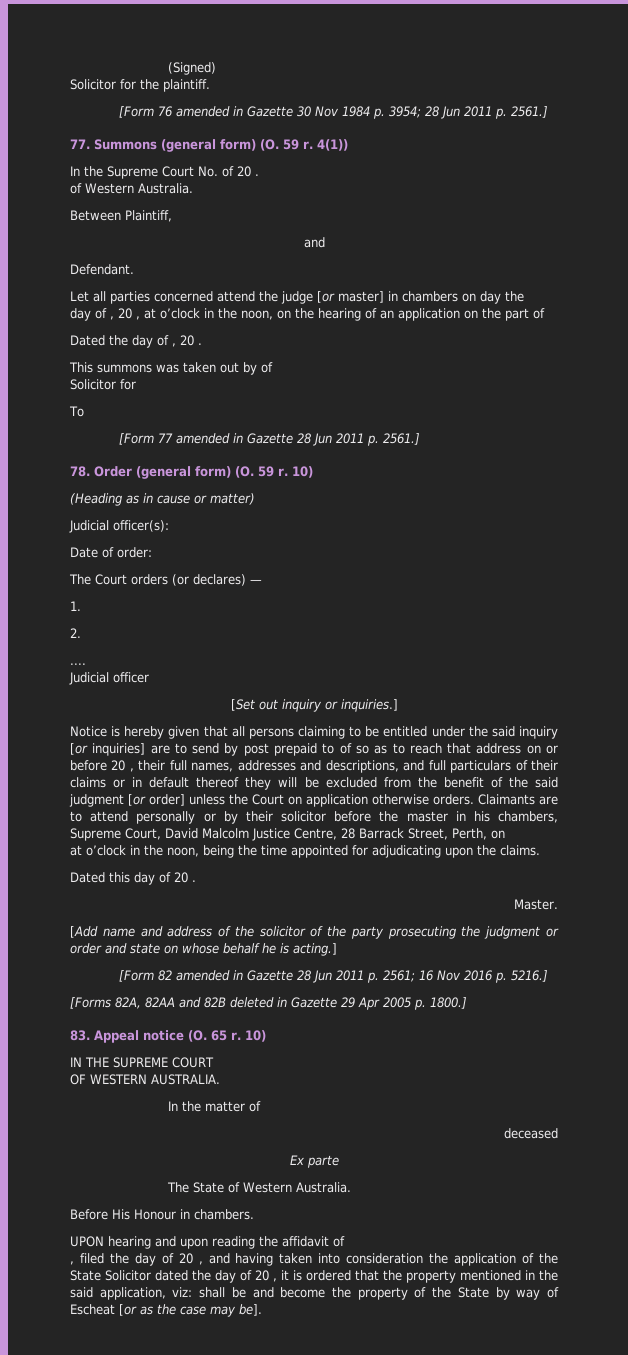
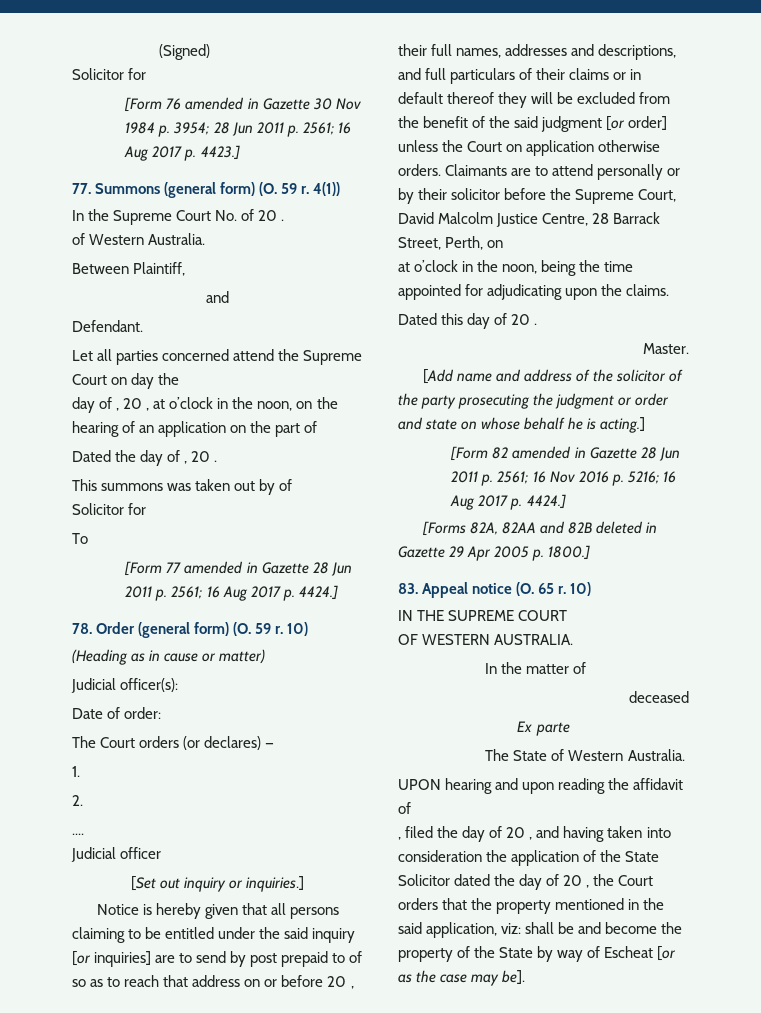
  (Signed)
- Solicitor for the plaintiff.
+ Solicitor for
- [Form 76 amended in Gazette 30 Nov 1984 p. 3954; 28 Jun 2011 p. 2561.]
+ [Form 76 amended in Gazette 30 Nov 1984 p. 3954; 28 Jun 2011 p. 2561; 16 Aug 2017 p. 4423.]
- Let all parties concerned attend the judge [or master] in chambers on day the
+ Let all parties concerned attend the Supreme Court on day the
- [Form 77 amended in Gazette 28 Jun 2011 p. 2561.]
+ [Form 77 amended in Gazette 28 Jun 2011 p. 2561; 16 Aug 2017 p. 4424.]
- Claimants are to attend personally or by their solicitor before the master in his chambers, Supreme Court, David Malcolm Justice Centre, 28 Barrack Street, Perth, on
+ Claimants are to attend personally or by their solicitor before the Supreme Court, David Malcolm Justice Centre, 28 Barrack Street, Perth, on
- [Form 82 amended in Gazette 28 Jun 2011 p. 2561; 16 Nov 2016 p. 5216.]
+ [Form 82 amended in Gazette 28 Jun 2011 p. 2561; 16 Nov 2016 p. 5216; 16 Aug 2017 p. 4424.]
- Before His Honour in chambers.
- , filed the day of 20 , and having taken into consideration the application of the State Solicitor dated the day of 20 , it is ordered that the property mentioned in the said application, viz: shall be and become the property of the State by way of Escheat [or as the case may be].
+ , filed the day of 20 , and having taken into consideration the application of the State Solicitor dated the day of 20 , the Court orders that the property mentioned in the said application, viz: shall be and become the property of the State by way of Escheat [or as the case may be].

